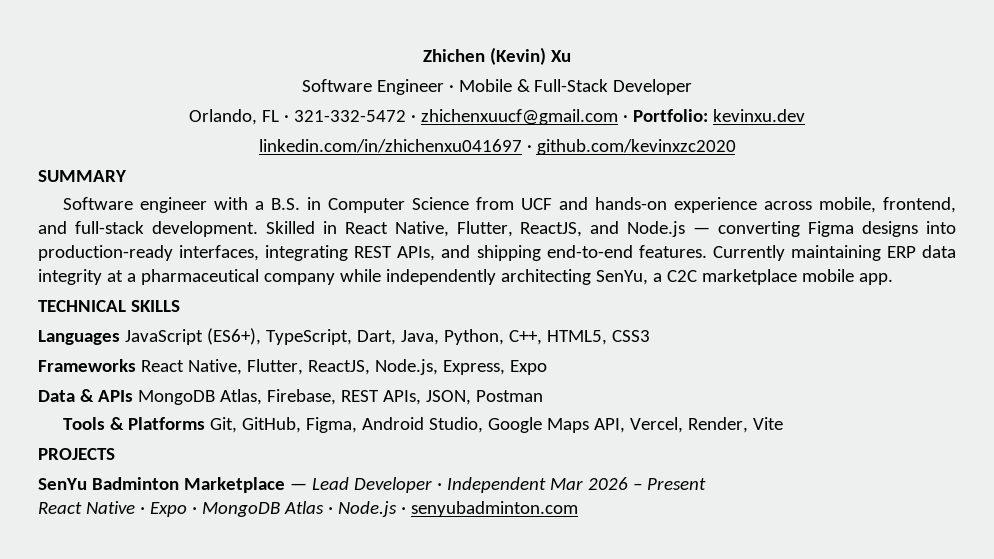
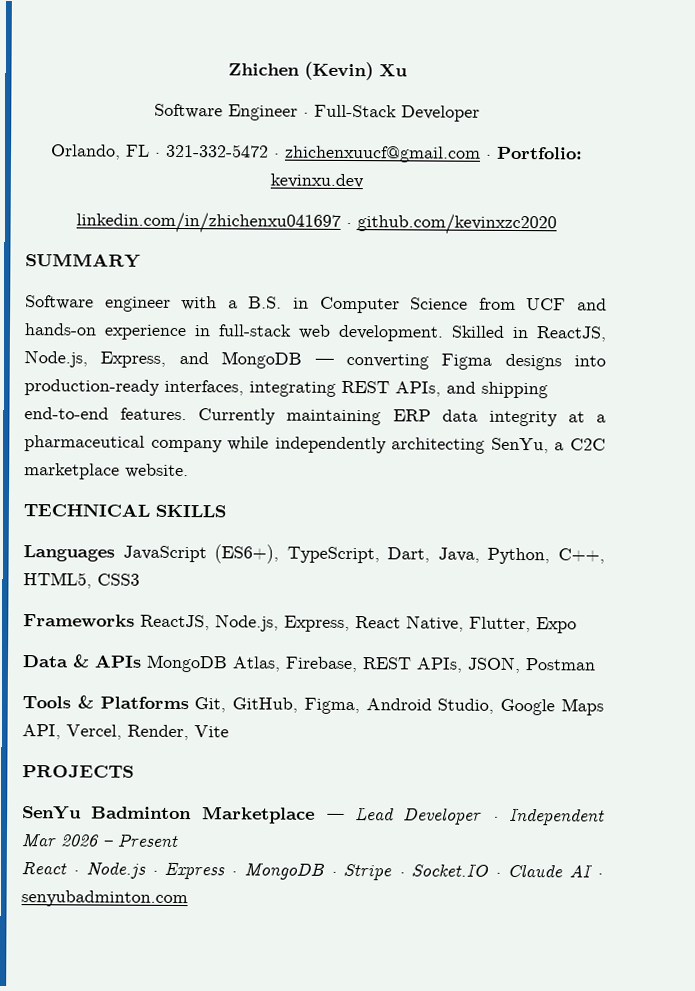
- Software Engineer · Mobile & Full-Stack Developer
+ Software Engineer · Full-Stack Developer
- Software engineer with a B.S. in Computer Science from UCF and hands-on experience across mobile, frontend, and full-stack development. Skilled in React Native, Flutter, ReactJS, and Node.js — converting Figma designs into production-ready interfaces, integrating REST APIs, and shipping end-to-end features.
+ Software engineer with a B.S. in Computer Science from UCF and hands-on experience in full-stack web development. Skilled in ReactJS, Node.js, Express, and MongoDB — converting Figma designs into production-ready interfaces, integrating REST APIs, and shipping end-to-end features.
- Currently maintaining ERP data integrity at a pharmaceutical company while independently architecting SenYu, a C2C marketplace mobile app.
+ Currently maintaining ERP data integrity at a pharmaceutical company while independently architecting SenYu, a C2C marketplace website.
- Frameworks React Native, Flutter, ReactJS, Node.js, Express, Expo
+ Frameworks ReactJS, Node.js, Express, React Native, Flutter, Expo
- React Native · Expo · MongoDB Atlas · Node.js · senyubadminton.com
+ React · Node.js · Express · MongoDB · Stripe · Socket.IO · Claude AI · senyubadminton.com

